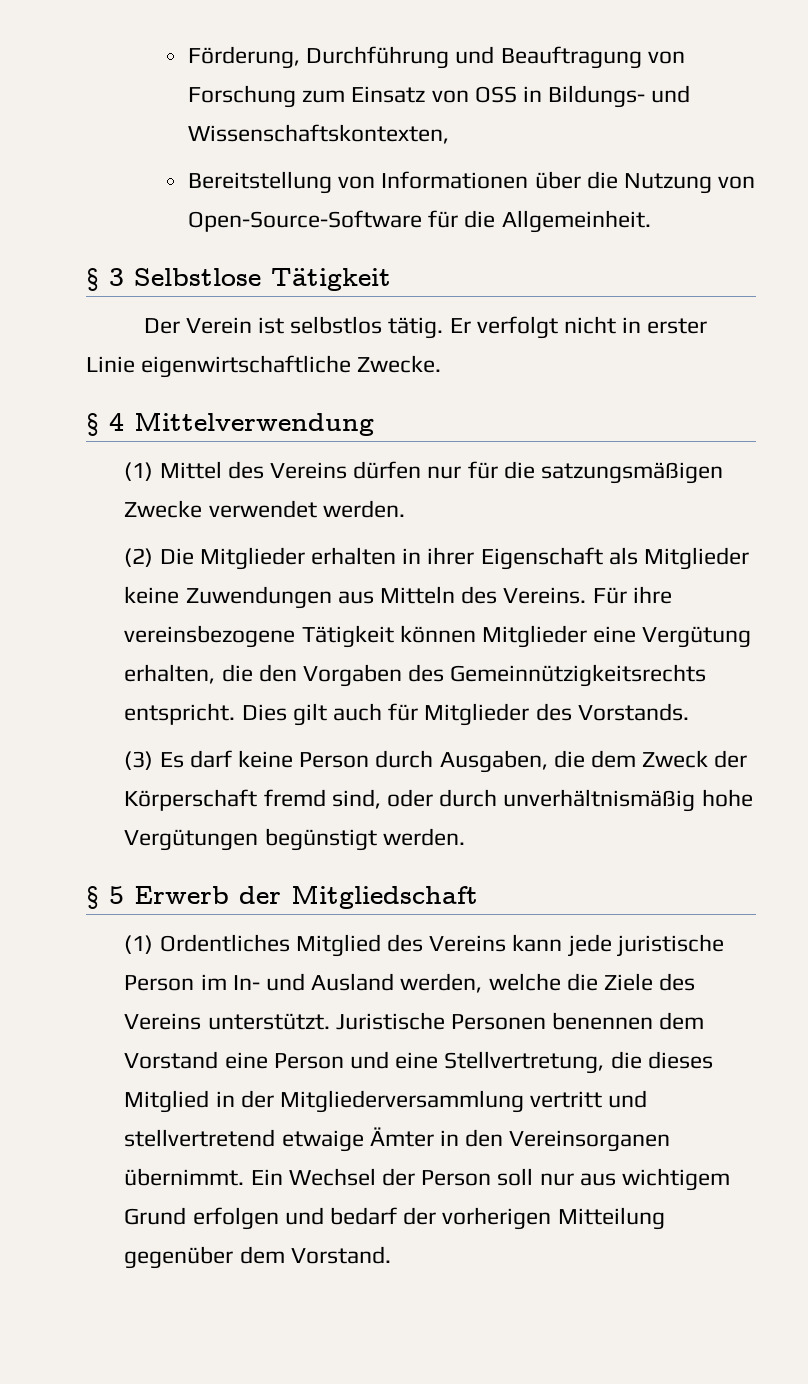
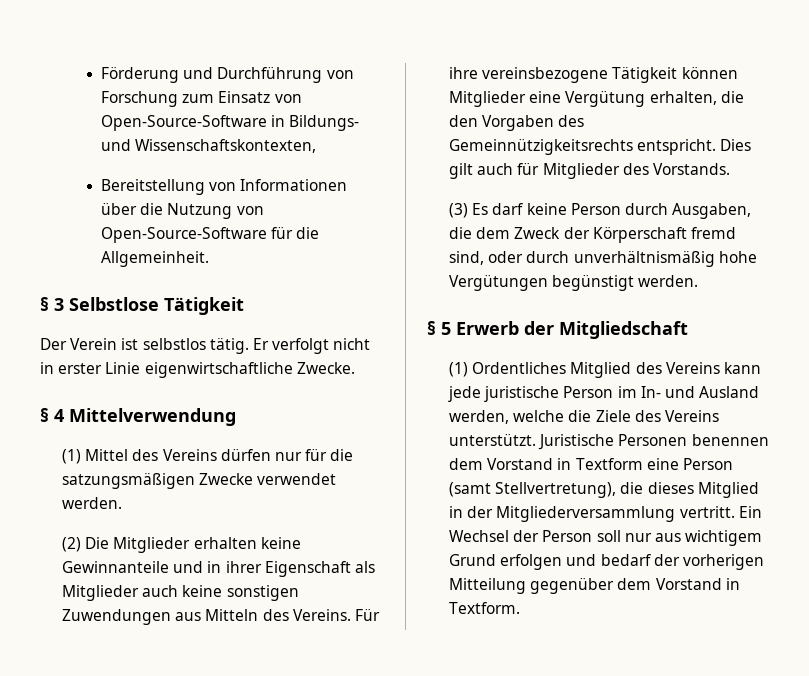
- Förderung, Durchführung und Beauftragung von Forschung zum Einsatz von OSS in Bildungs- und Wissenschaftskontexten,
+ Förderung und Durchführung von Forschung zum Einsatz von Open-Source-Software in Bildungs- und Wissenschaftskontexten,
- (2) Die Mitglieder erhalten in ihrer Eigenschaft als Mitglieder keine Zuwendungen aus Mitteln des Vereins.
+ (2) Die Mitglieder erhalten keine Gewinnanteile und in ihrer Eigenschaft als Mitglieder auch keine sonstigen Zuwendungen aus Mitteln des Vereins.
- Juristische Personen benennen dem Vorstand eine Person und eine Stellvertretung, die dieses Mitglied in der Mitgliederversammlung vertritt und stellvertretend etwaige Ämter in den Vereinsorganen übernimmt.
+ Juristische Personen benennen dem Vorstand in Textform eine Person (samt Stellvertretung), die dieses Mitglied in der Mitgliederversammlung vertritt.
- Ein Wechsel der Person soll nur aus wichtigem Grund erfolgen und bedarf der vorherigen Mitteilung gegenüber dem Vorstand.
+ Ein Wechsel der Person soll nur aus wichtigem Grund erfolgen und bedarf der vorherigen Mitteilung gegenüber dem Vorstand in Textform.

